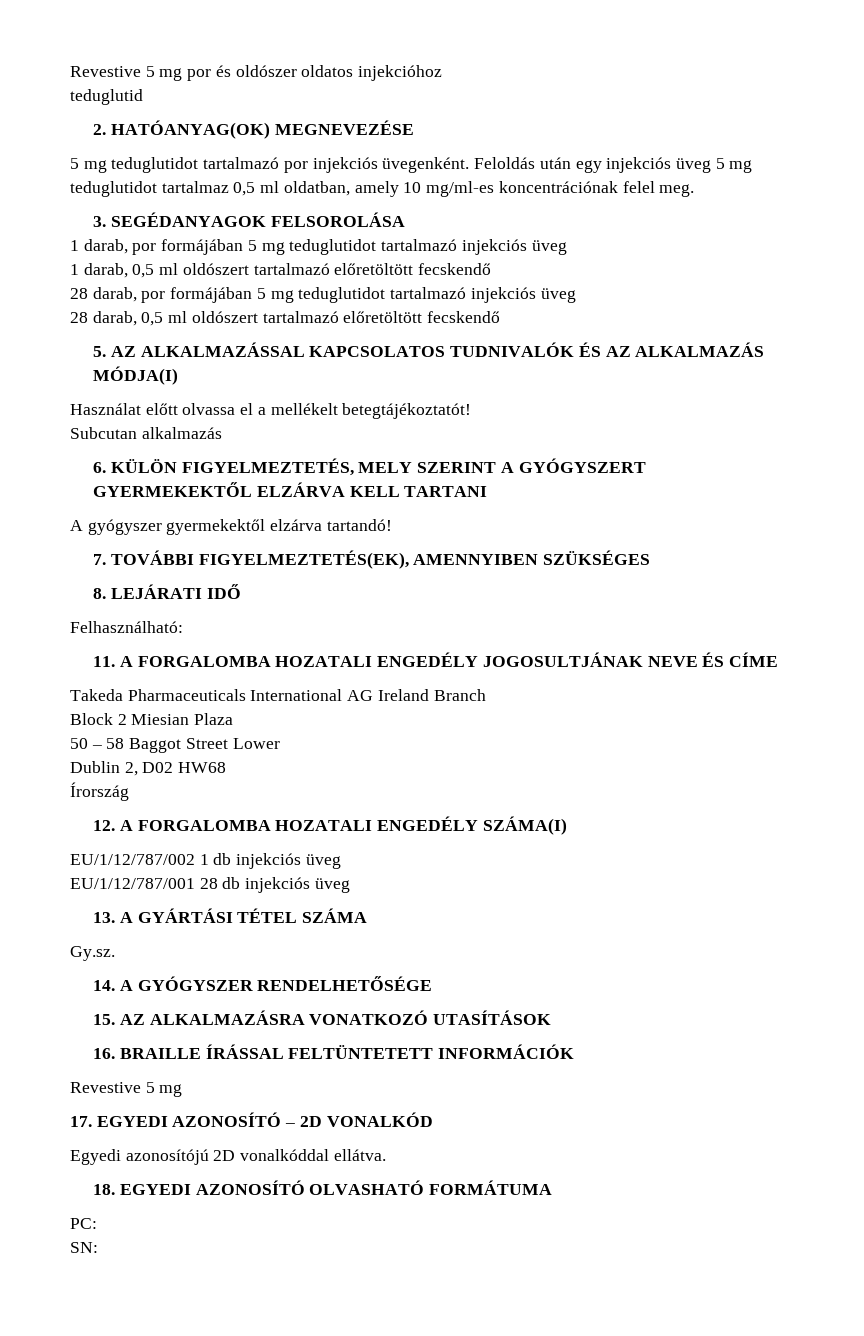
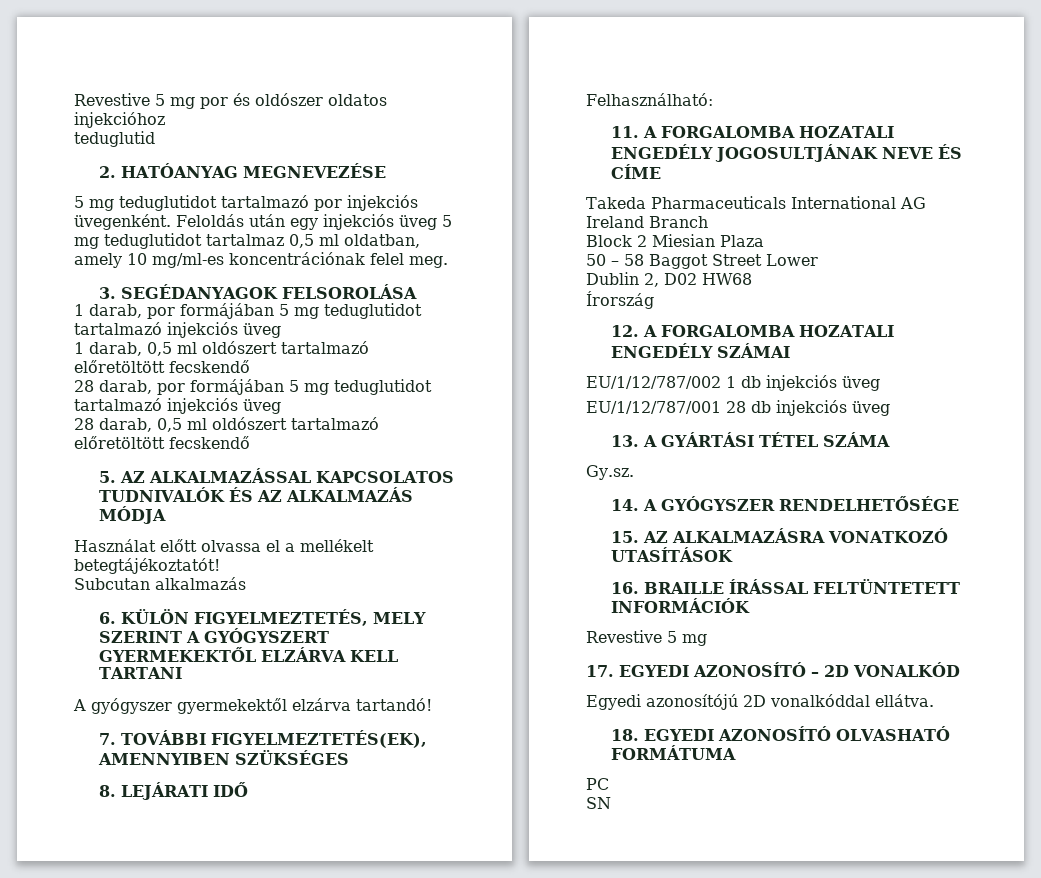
- 2. HATÓANYAG(OK) MEGNEVEZÉSE
+ 2. HATÓANYAG MEGNEVEZÉSE
- 5. AZ ALKALMAZÁSSAL KAPCSOLATOS TUDNIVALÓK ÉS AZ ALKALMAZÁS MÓDJA(I)
+ 5. AZ ALKALMAZÁSSAL KAPCSOLATOS TUDNIVALÓK ÉS AZ ALKALMAZÁS MÓDJA
- 12. A FORGALOMBA HOZATALI ENGEDÉLY SZÁMA(I)
+ 12. A FORGALOMBA HOZATALI ENGEDÉLY SZÁMAI
- PC:
- SN:
+ PC
+ SN

